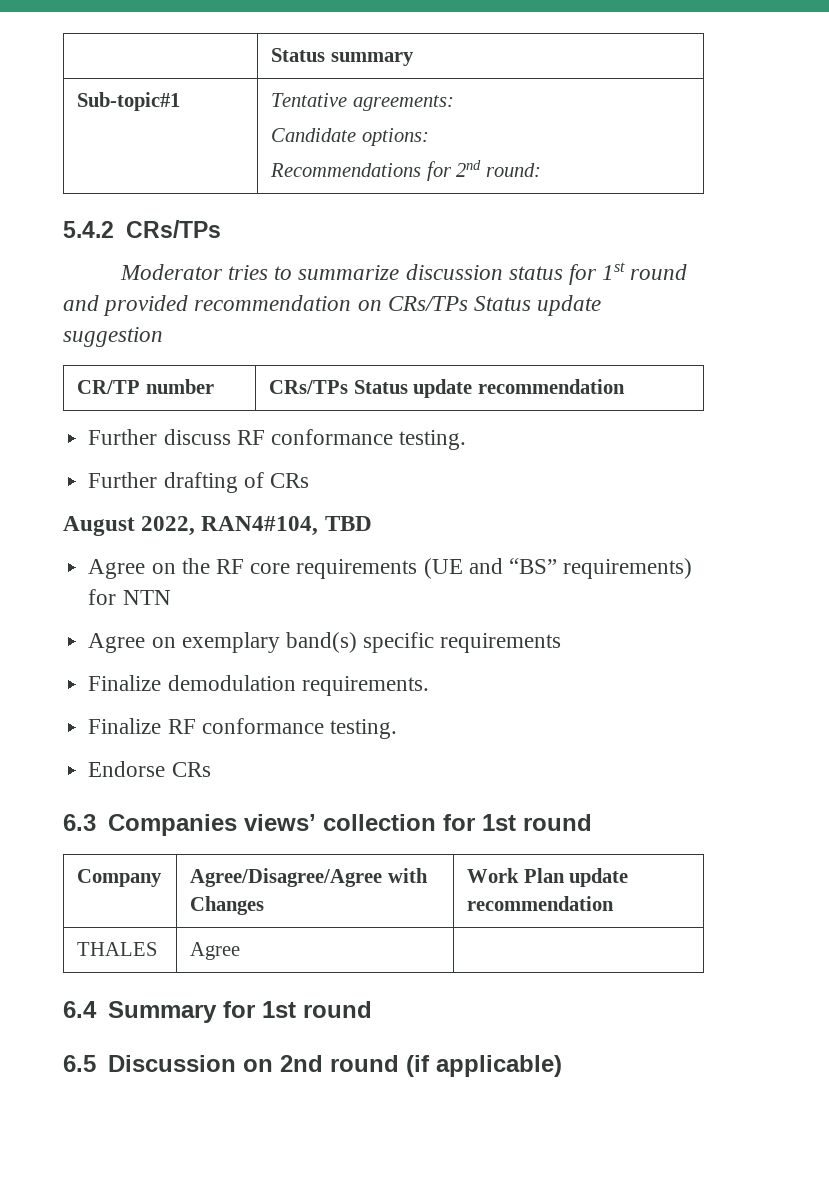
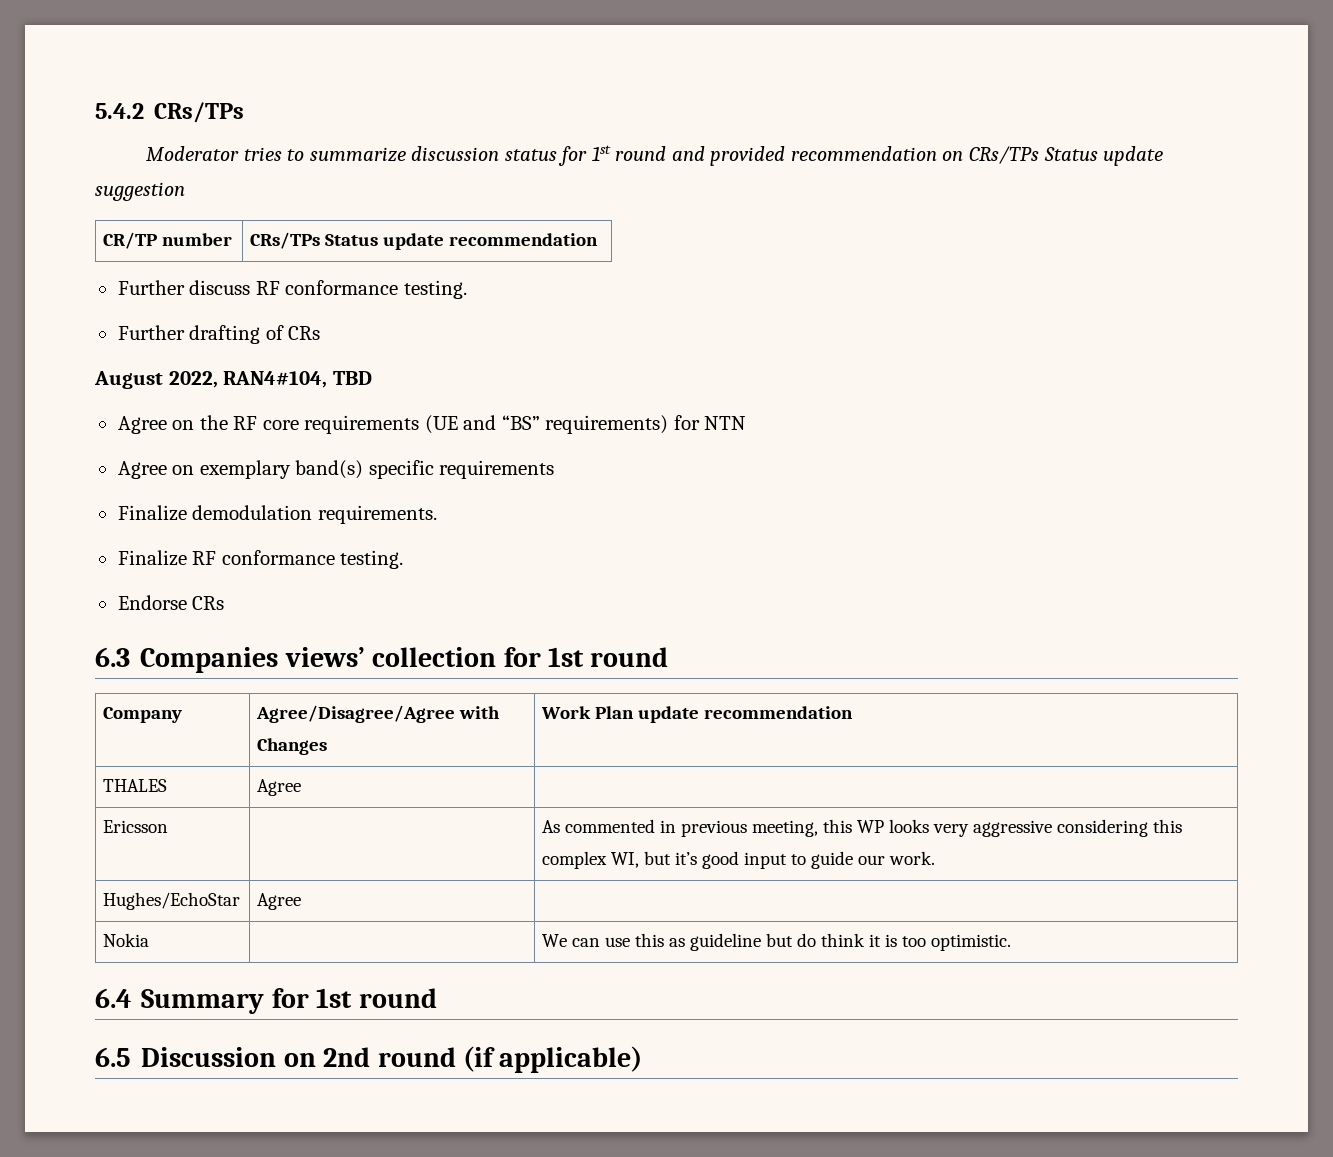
- | Status summary
- Sub-topic#1 | Tentative agreements:
- Candidate options:
- Recommendations for 2nd round:
+ Ericsson | | As commented in previous meeting, this WP looks very aggressive considering this complex WI, but it’s good input to guide our work.
+ Hughes/EchoStar | Agree |
+ Nokia | | We can use this as guideline but do think it is too optimistic.

